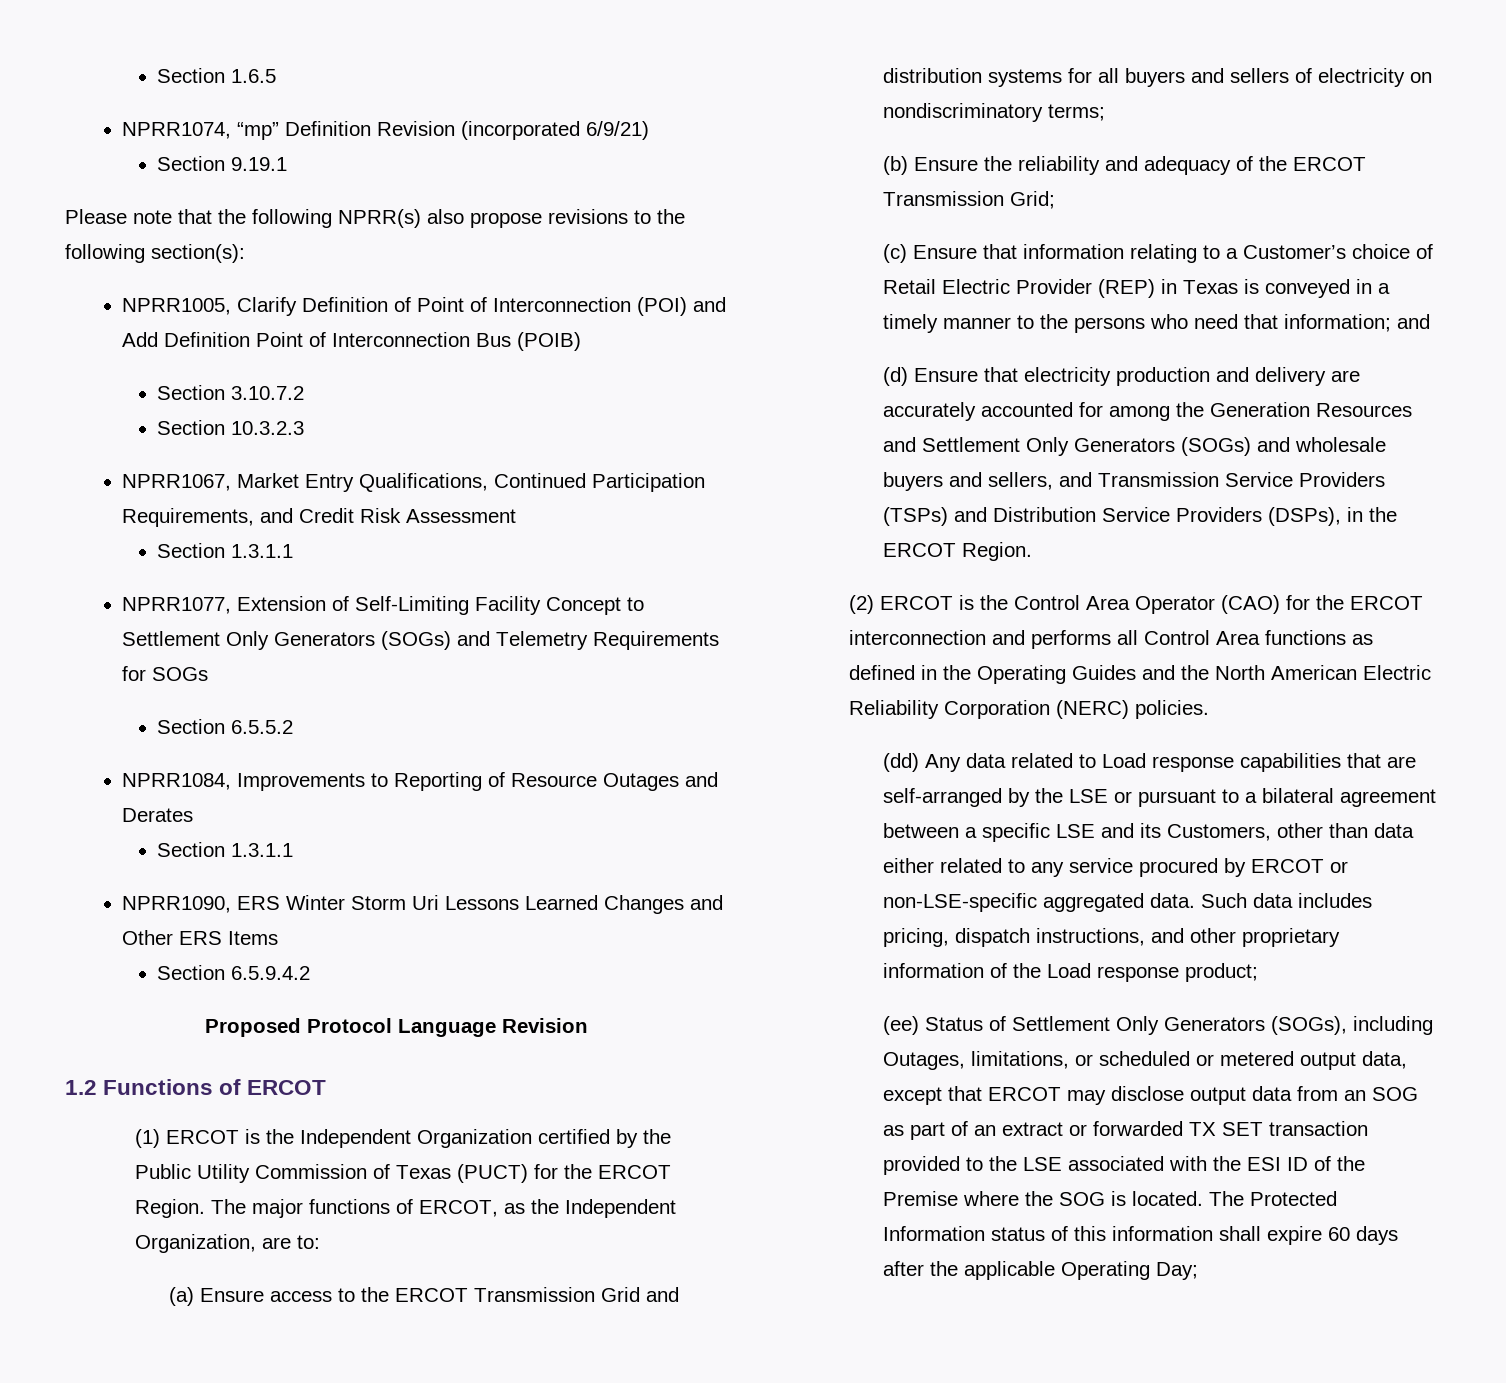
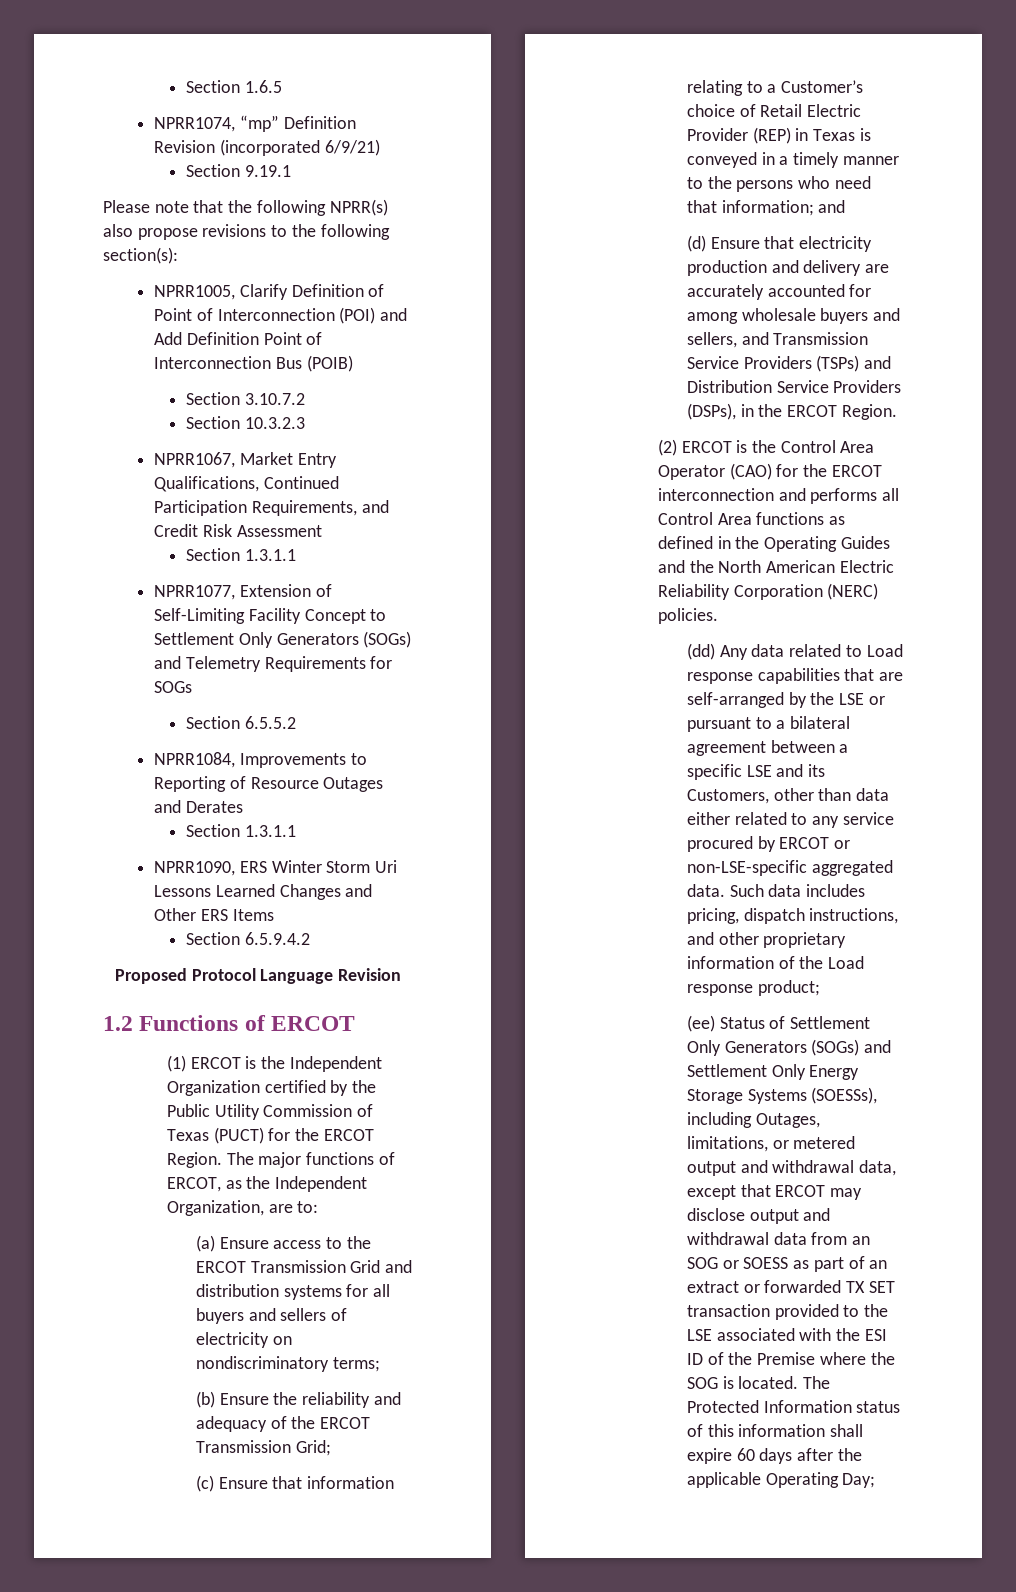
- (d) Ensure that electricity production and delivery are accurately accounted for among the Generation Resources and Settlement Only Generators (SOGs) and wholesale buyers and sellers, and Transmission Service Providers (TSPs) and Distribution Service Providers (DSPs), in the ERCOT Region.
+ (d) Ensure that electricity production and delivery are accurately accounted for among wholesale buyers and sellers, and Transmission Service Providers (TSPs) and Distribution Service Providers (DSPs), in the ERCOT Region.
- (ee) Status of Settlement Only Generators (SOGs), including Outages, limitations, or scheduled or metered output data, except that ERCOT may disclose output data from an SOG as part of an extract or forwarded TX SET transaction provided to the LSE associated with the ESI ID of the Premise where the SOG is located.
+ (ee) Status of Settlement Only Generators (SOGs) and Settlement Only Energy Storage Systems (SOESSs), including Outages, limitations, or metered output and withdrawal data, except that ERCOT may disclose output and withdrawal data from an SOG or SOESS as part of an extract or forwarded TX SET transaction provided to the LSE associated with the ESI ID of the Premise where the SOG is located.

